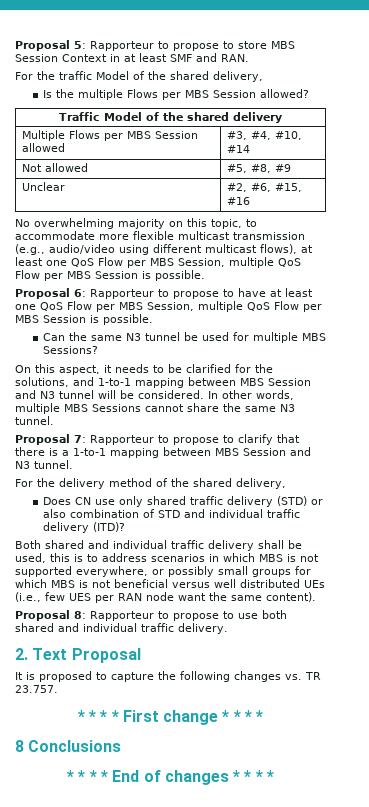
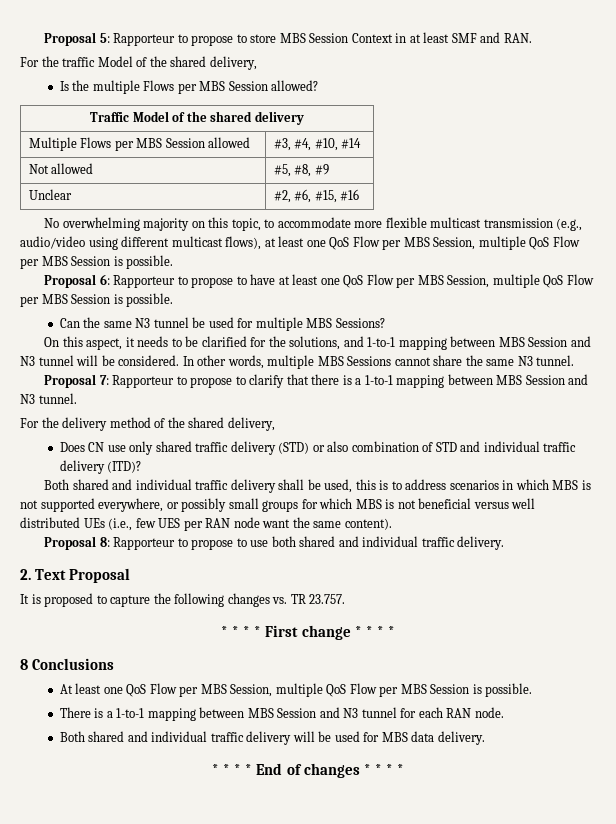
+ At least one QoS Flow per MBS Session, multiple QoS Flow per MBS Session is possible.
+ There is a 1-to-1 mapping between MBS Session and N3 tunnel for each RAN node.
+ Both shared and individual traffic delivery will be used for MBS data delivery.

